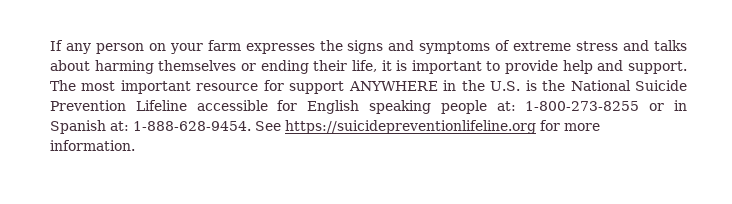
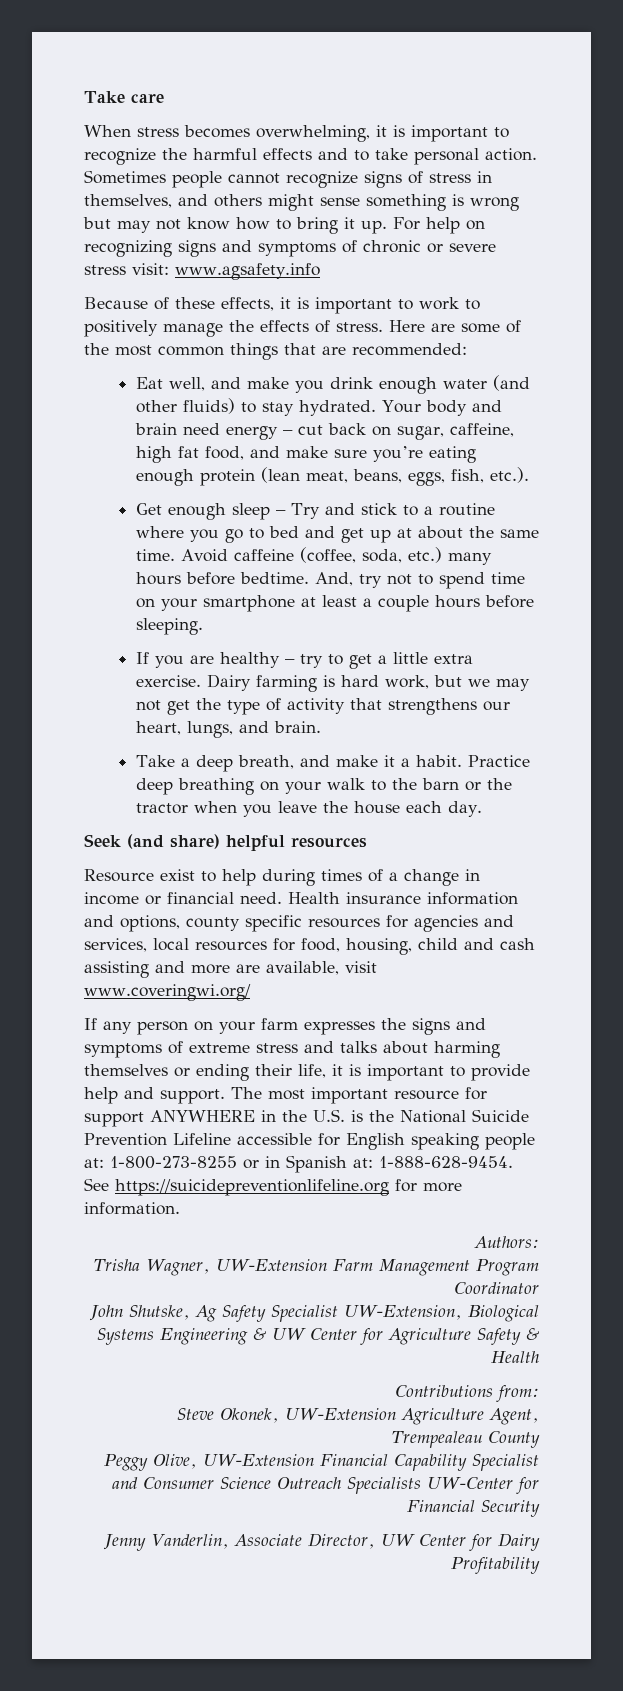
+ Take care
+ When stress becomes overwhelming, it is important to recognize the harmful effects and to take personal action. Sometimes people cannot recognize signs of stress in themselves, and others might sense something is wrong but may not know how to bring it up. For help on recognizing signs and symptoms of chronic or severe stress visit: www.agsafety.info
+ Because of these effects, it is important to work to positively manage the effects of stress. Here are some of the most common things that are recommended:
+ Eat well, and make you drink enough water (and other fluids) to stay hydrated. Your body and brain need energy – cut back on sugar, caffeine, high fat food, and make sure you’re eating enough protein (lean meat, beans, eggs, fish, etc.).
+ Get enough sleep – Try and stick to a routine where you go to bed and get up at about the same time. Avoid caffeine (coffee, soda, etc.) many hours before bedtime. And, try not to spend time on your smartphone at least a couple hours before sleeping.
+ If you are healthy – try to get a little extra exercise. Dairy farming is hard work, but we may not get the type of activity that strengthens our heart, lungs, and brain.
+ Take a deep breath, and make it a habit. Practice deep breathing on your walk to the barn or the tractor when you leave the house each day.
+ Seek (and share) helpful resources
+ Resource exist to help during times of a change in income or financial need. Health insurance information and options, county specific resources for agencies and services, local resources for food, housing, child and cash assisting and more are available, visit www.coveringwi.org/
+ Authors:
+ Trisha Wagner, UW-Extension Farm Management Program Coordinator
+ John Shutske, Ag Safety Specialist UW-Extension, Biological Systems Engineering & UW Center for Agriculture Safety & Health
+ Contributions from:
+ Steve Okonek, UW-Extension Agriculture Agent, Trempealeau County
+ Peggy Olive, UW-Extension Financial Capability Specialist and Consumer Science Outreach Specialists UW-Center for Financial Security
+ Jenny Vanderlin, Associate Director, UW Center for Dairy Profitability

